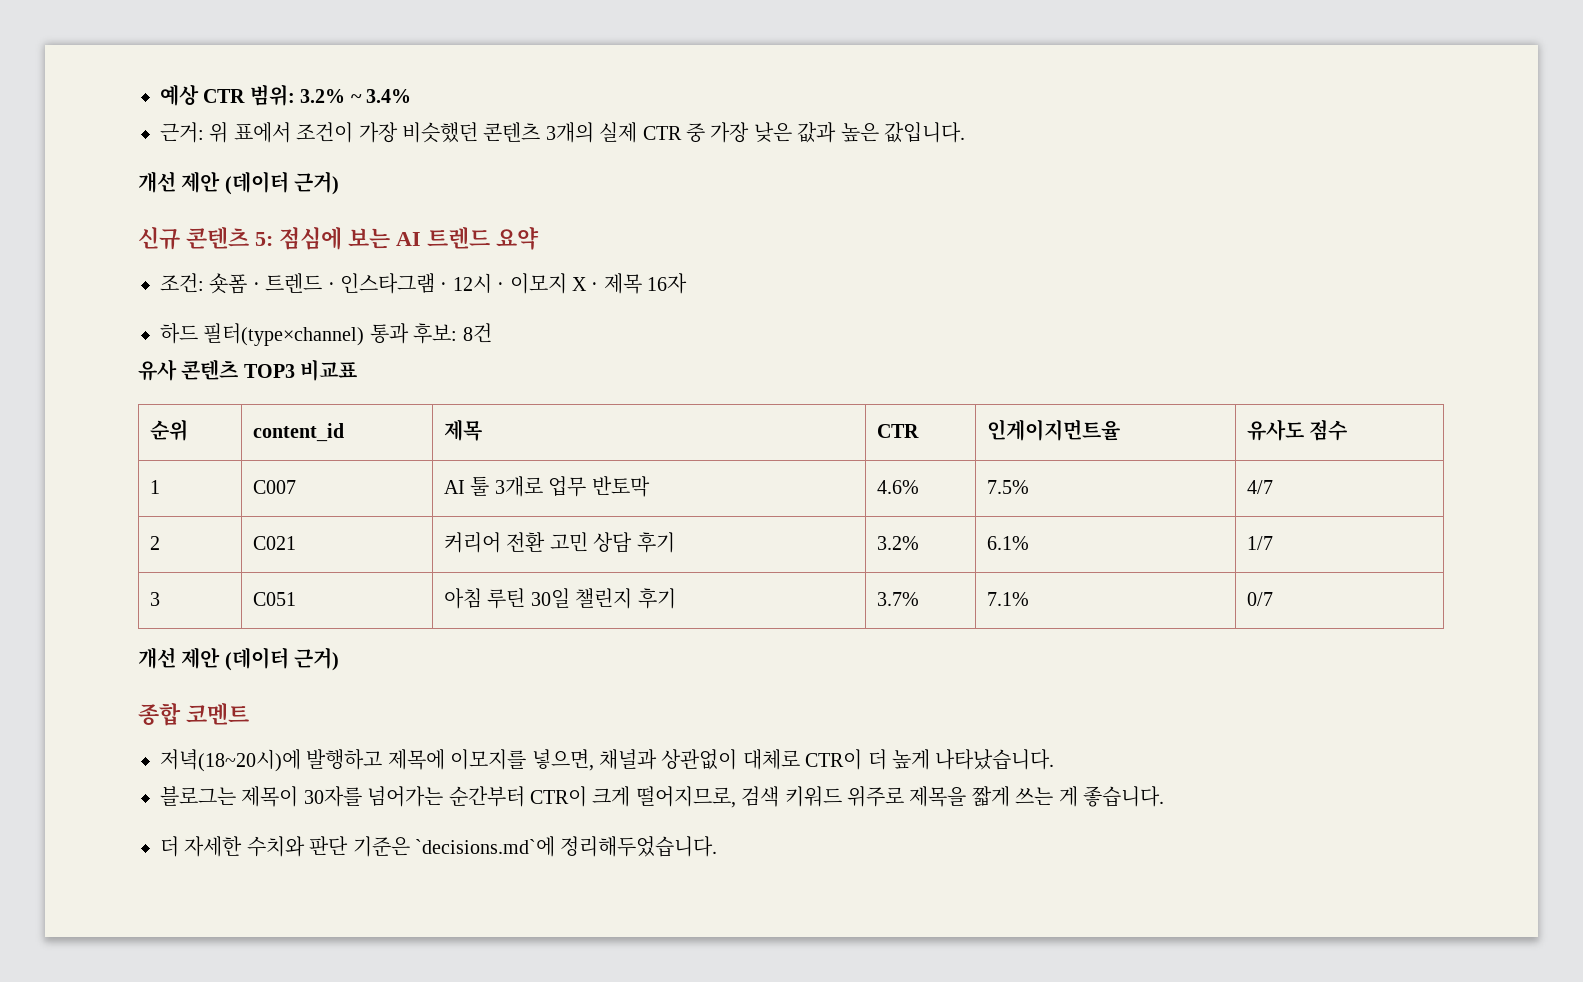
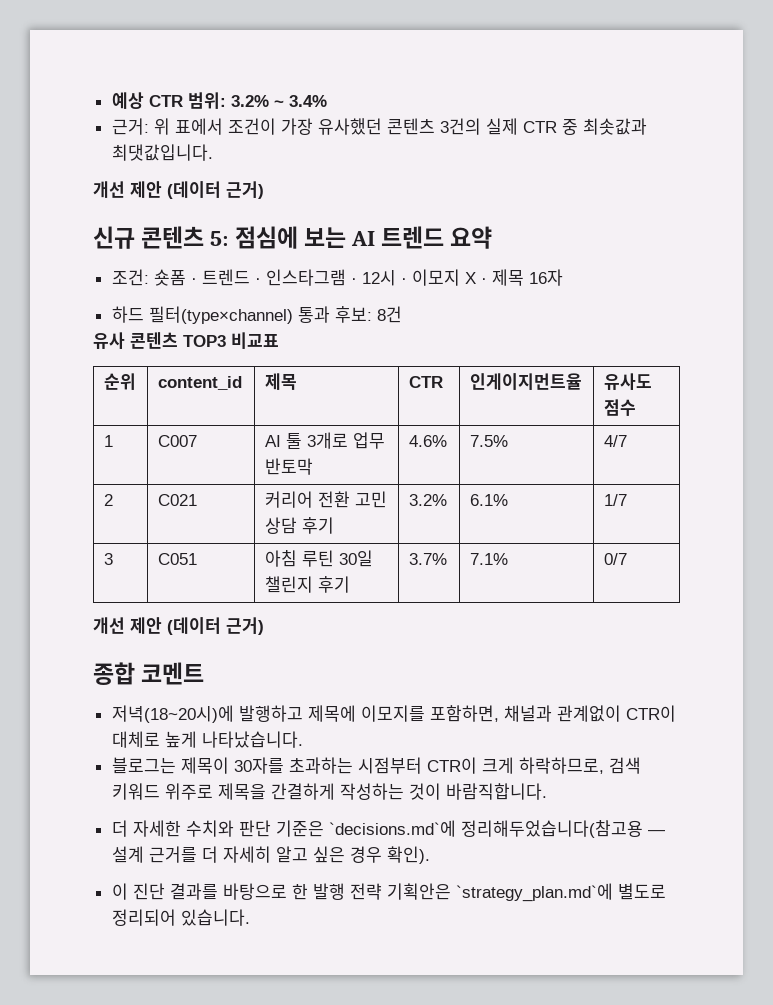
- 근거: 위 표에서 조건이 가장 비슷했던 콘텐츠 3개의 실제 CTR 중 가장 낮은 값과 높은 값입니다.
+ 근거: 위 표에서 조건이 가장 유사했던 콘텐츠 3건의 실제 CTR 중 최솟값과 최댓값입니다.
- 저녁(18~20시)에 발행하고 제목에 이모지를 넣으면, 채널과 상관없이 대체로 CTR이 더 높게 나타났습니다.
+ 저녁(18~20시)에 발행하고 제목에 이모지를 포함하면, 채널과 관계없이 CTR이 대체로 높게 나타났습니다.
- 블로그는 제목이 30자를 넘어가는 순간부터 CTR이 크게 떨어지므로, 검색 키워드 위주로 제목을 짧게 쓰는 게 좋습니다.
+ 블로그는 제목이 30자를 초과하는 시점부터 CTR이 크게 하락하므로, 검색 키워드 위주로 제목을 간결하게 작성하는 것이 바람직합니다.
- 더 자세한 수치와 판단 기준은 `decisions.md`에 정리해두었습니다.
+ 더 자세한 수치와 판단 기준은 `decisions.md`에 정리해두었습니다(참고용 — 설계 근거를 더 자세히 알고 싶은 경우 확인).
+ 이 진단 결과를 바탕으로 한 발행 전략 기획안은 `strategy_plan.md`에 별도로 정리되어 있습니다.

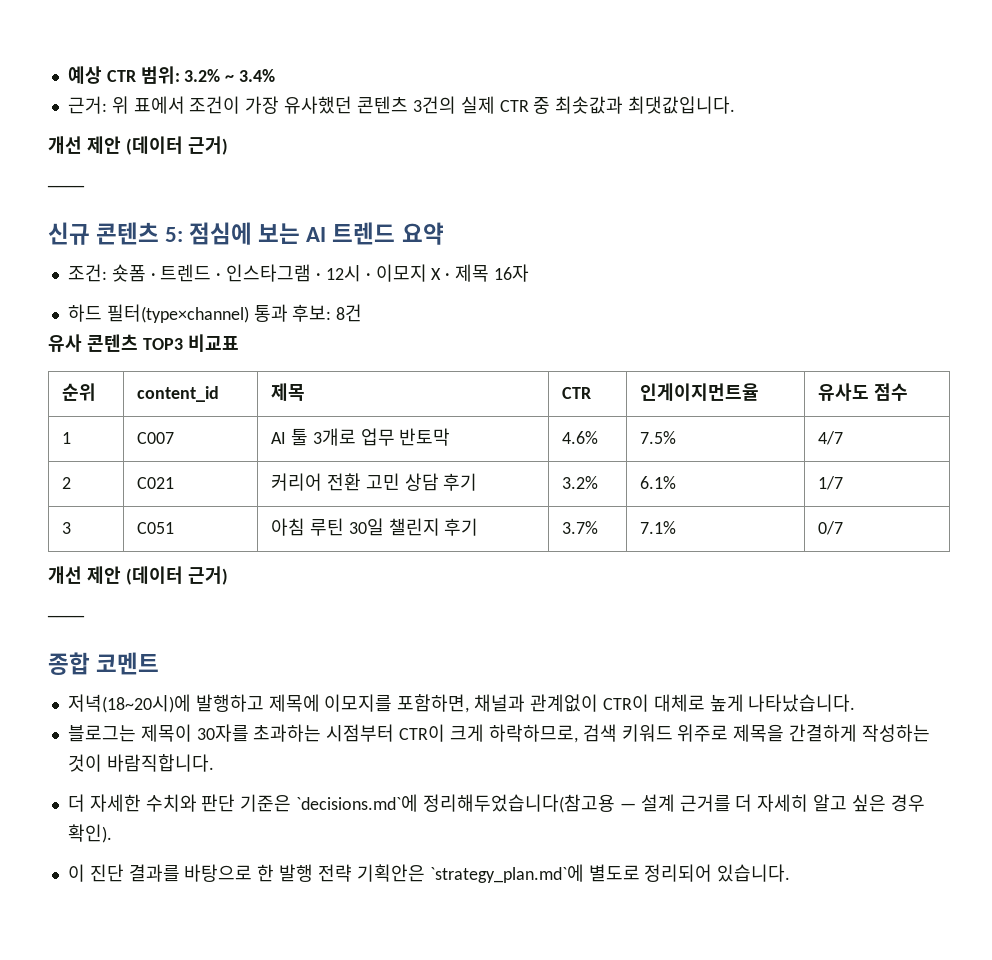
  근거: 위 표에서 조건이 가장 유사했던 콘텐츠 3건의 실제 CTR 중 최솟값과 최댓값입니다.
  개선 제안 (데이터 근거)
+ ────
  3 | C051 | 아침 루틴 30일 챌린지 후기 | 3.7% | 7.1% | 0/7
  개선 제안 (데이터 근거)
+ ────

